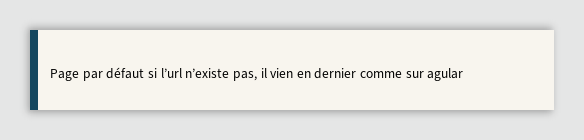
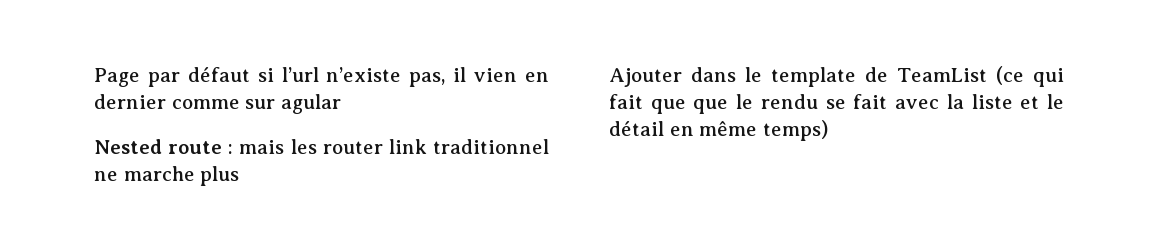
+ Nested route : mais les router link traditionnel ne marche plus
+ Ajouter dans le template de TeamList (ce qui fait que que le rendu se fait avec la liste et le détail en même temps)

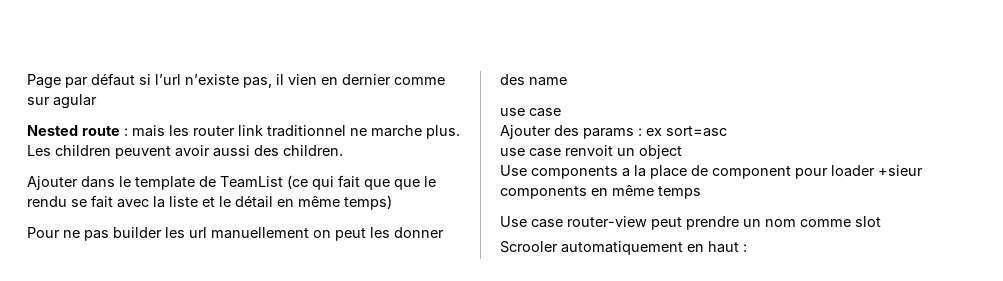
- Nested route : mais les router link traditionnel ne marche plus
+ Nested route : mais les router link traditionnel ne marche plus. Les children peuvent avoir aussi des children.
+ Pour ne pas builder les url manuellement on peut les donner des name
+ use case
+ Ajouter des params : ex sort=asc
+ use case renvoit un object
+ Use components a la place de component pour loader +sieur components en même temps
+ Use case router-view peut prendre un nom comme slot
+ Scrooler automatiquement en haut :

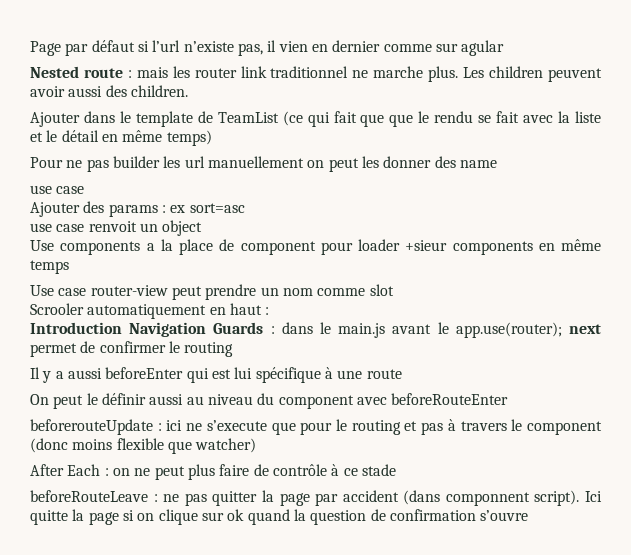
+ Introduction Navigation Guards : dans le main.js avant le app.use(router); next permet de confirmer le routing
+ Il y a aussi beforeEnter qui est lui spécifique à une route
+ On peut le définir aussi au niveau du component avec beforeRouteEnter
+ beforerouteUpdate : ici ne s’execute que pour le routing et pas à travers le component (donc moins flexible que watcher)
+ After Each : on ne peut plus faire de contrôle à ce stade
+ beforeRouteLeave : ne pas quitter la page par accident (dans componnent script). Ici quitte la page si on clique sur ok quand la question de confirmation s’ouvre

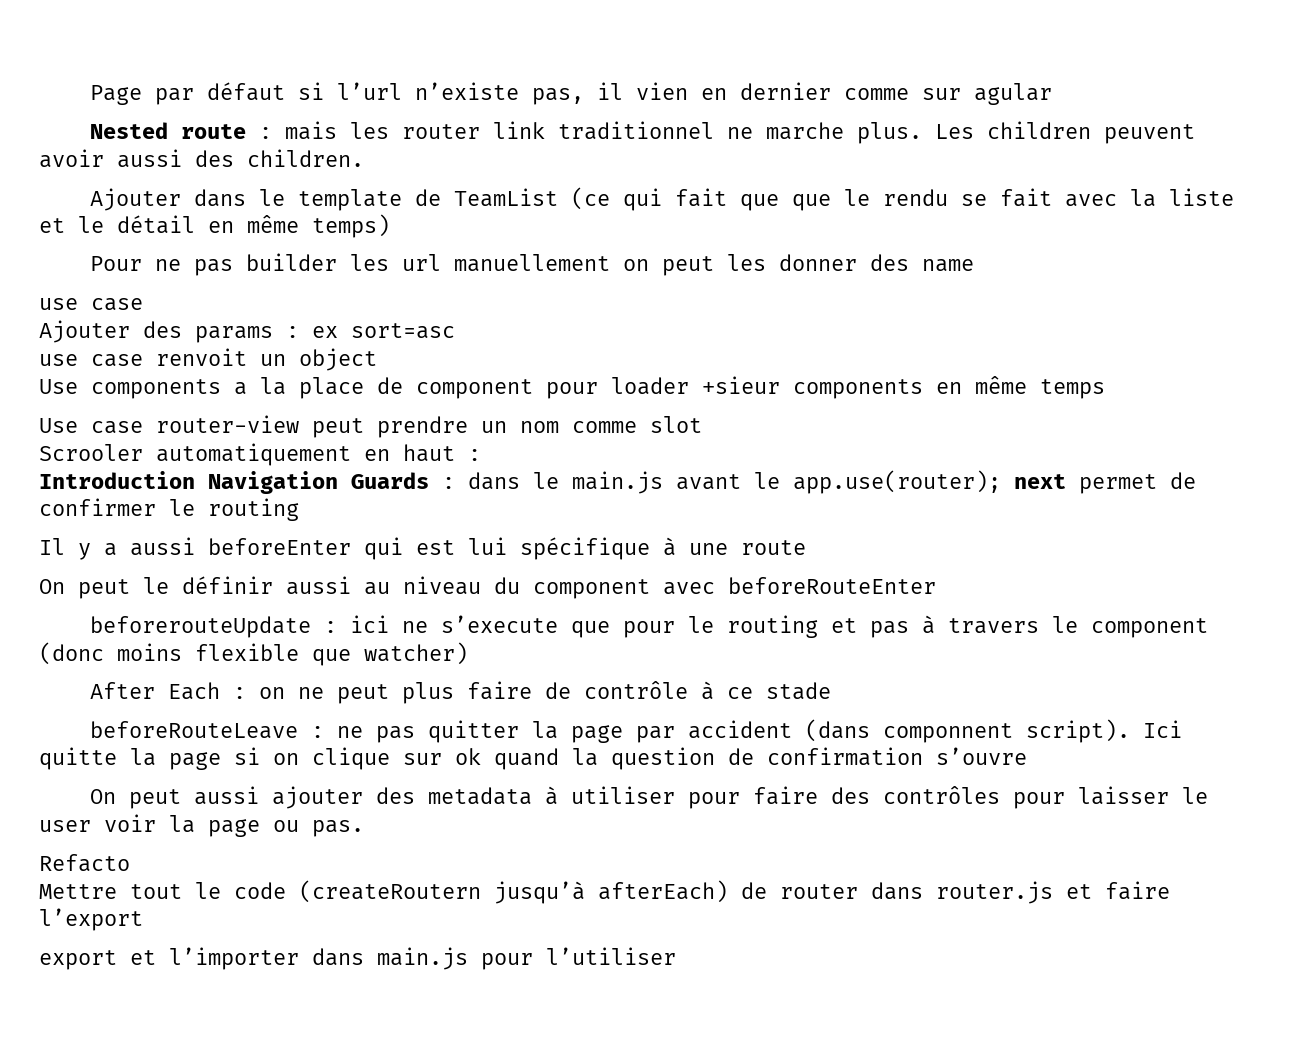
+ On peut aussi ajouter des metadata à utiliser pour faire des contrôles pour laisser le user voir la page ou pas.
+ Refacto
+ Mettre tout le code (createRoutern jusqu’à afterEach) de router dans router.js et faire l’export
+ export et l’importer dans main.js pour l’utiliser

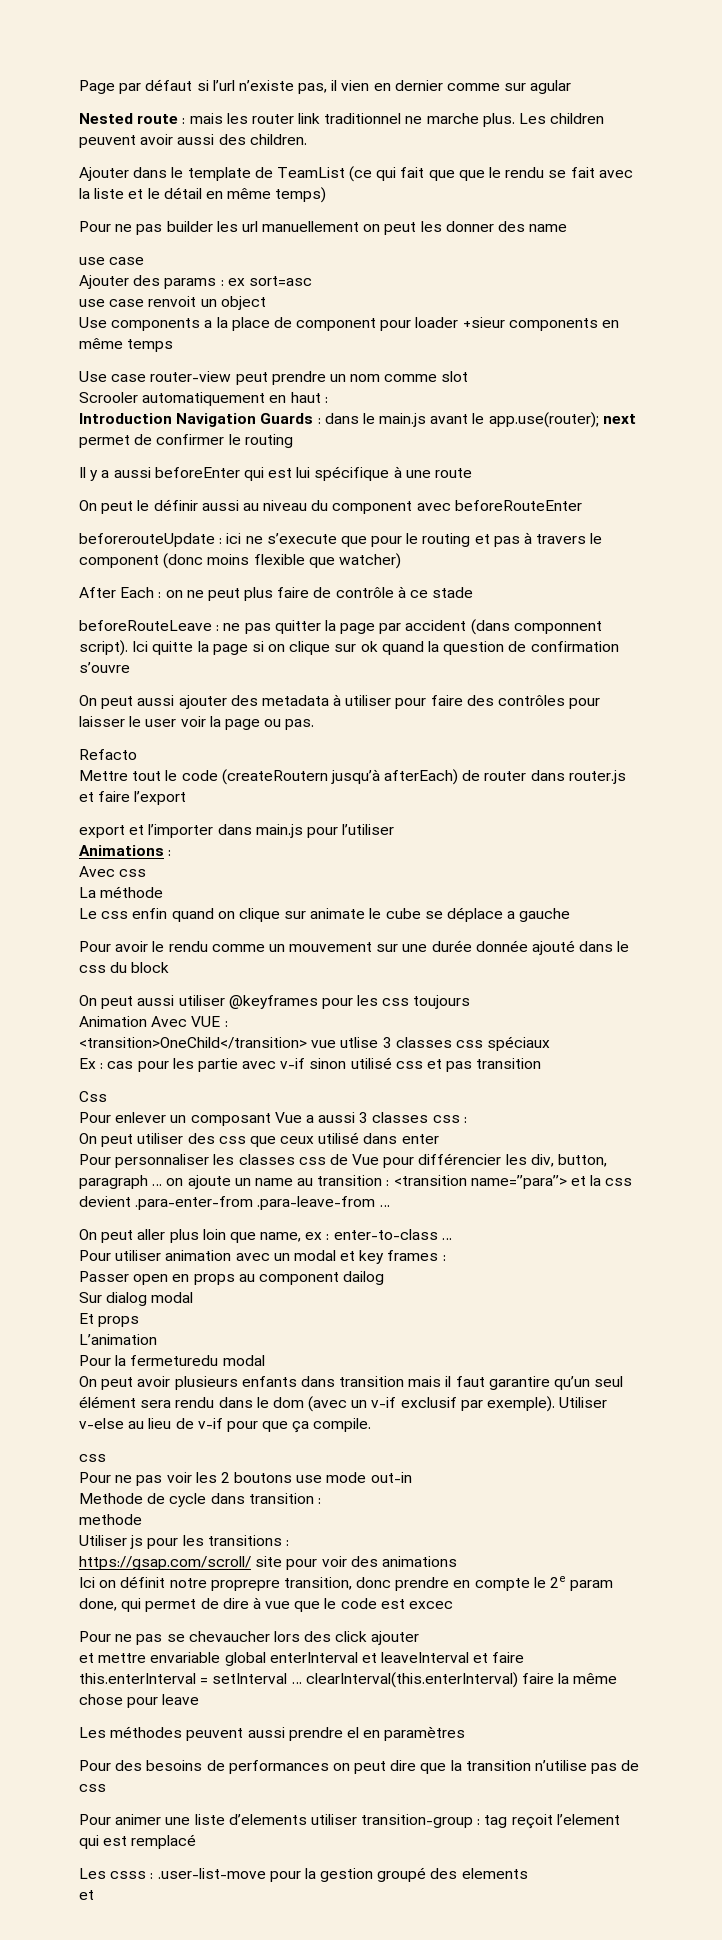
+ Animations :
+ Avec css
+ La méthode
+ Le css enfin quand on clique sur animate le cube se déplace a gauche
+ Pour avoir le rendu comme un mouvement sur une durée donnée ajouté dans le css du block
+ On peut aussi utiliser @keyframes pour les css toujours
+ Animation Avec VUE :
+ <transition>OneChild</transition> vue utlise 3 classes css spéciaux
+ Ex : cas pour les partie avec v-if sinon utilisé css et pas transition
+ Css
+ Pour enlever un composant Vue a aussi 3 classes css :
+ On peut utiliser des css que ceux utilisé dans enter
+ Pour personnaliser les classes css de Vue pour différencier les div, button, paragraph … on ajoute un name au transition : <transition name=’’para’’> et la css devient .para-enter-from .para-leave-from …
+ On peut aller plus loin que name, ex : enter-to-class …
+ Pour utiliser animation avec un modal et key frames :
+ Passer open en props au component dailog
+ Sur dialog modal
+ Et props
+ L’animation
+ Pour la fermeturedu modal
+ On peut avoir plusieurs enfants dans transition mais il faut garantire qu’un seul élément sera rendu dans le dom (avec un v-if exclusif par exemple). Utiliser v-else au lieu de v-if pour que ça compile.
+ css
+ Pour ne pas voir les 2 boutons use mode out-in
+ Methode de cycle dans transition :
+ methode
+ Utiliser js pour les transitions :
+ https://gsap.com/scroll/ site pour voir des animations
+ Ici on définit notre proprepre transition, donc prendre en compte le 2e param done, qui permet de dire à vue que le code est excec
+ Pour ne pas se chevaucher lors des click ajouter
+ et mettre envariable global enterInterval et leaveInterval et faire this.enterInterval = setInterval … clearInterval(this.enterInterval) faire la même chose pour leave
+ Les méthodes peuvent aussi prendre el en paramètres
+ Pour des besoins de performances on peut dire que la transition n’utilise pas de css
+ Pour animer une liste d’elements utiliser transition-group : tag reçoit l’element qui est remplacé
+ Les csss : .user-list-move pour la gestion groupé des elements
+ et

